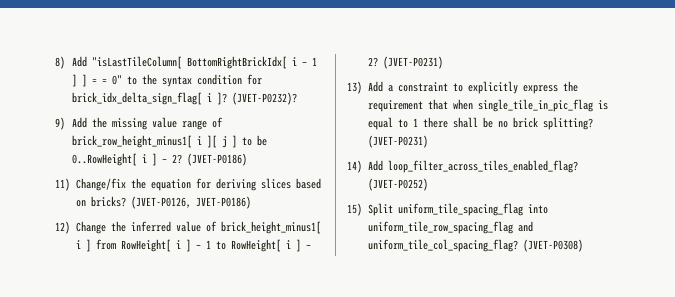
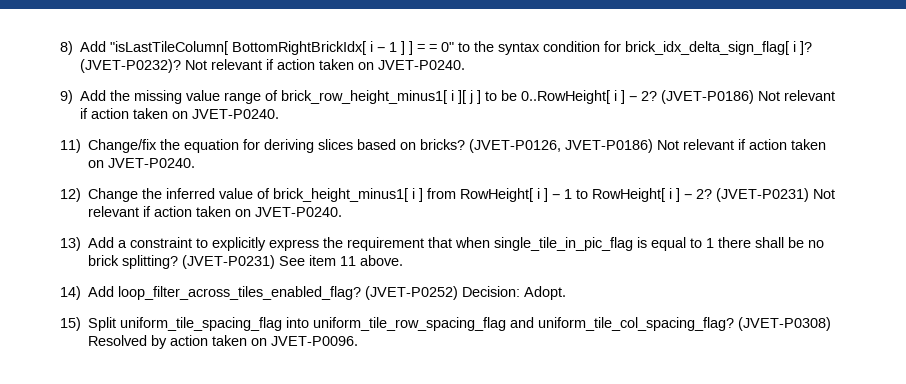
- (JVET-P0232)?
+ (JVET-P0232)? Not relevant if action taken on JVET-P0240.
- (JVET-P0186)
+ (JVET-P0186) Not relevant if action taken on JVET-P0240.
- (JVET-P0126, JVET-P0186)
+ (JVET-P0126, JVET-P0186) Not relevant if action taken on JVET-P0240.
- 12) Change the inferred value of brick_height_minus1[ i ] from RowHeight[ i ] − 1 to RowHeight[ i ] − 2? (JVET-P0231)
+ 12) Change the inferred value of brick_height_minus1[ i ] from RowHeight[ i ] − 1 to RowHeight[ i ] − 2? (JVET-P0231) Not relevant if action taken on JVET-P0240.
- 13) Add a constraint to explicitly express the requirement that when single_tile_in_pic_flag is equal to 1 there shall be no brick splitting? (JVET-P0231)
+ 13) Add a constraint to explicitly express the requirement that when single_tile_in_pic_flag is equal to 1 there shall be no brick splitting? (JVET-P0231) See item 11 above.
- (JVET-P0252)
+ (JVET-P0252) Decision: Adopt.
- (JVET-P0308)
+ (JVET-P0308) Resolved by action taken on JVET-P0096.

